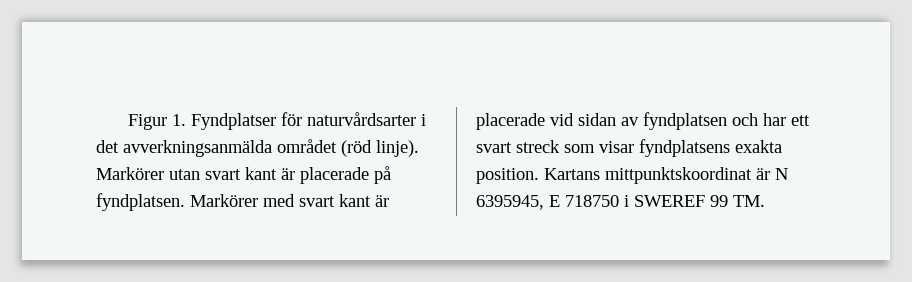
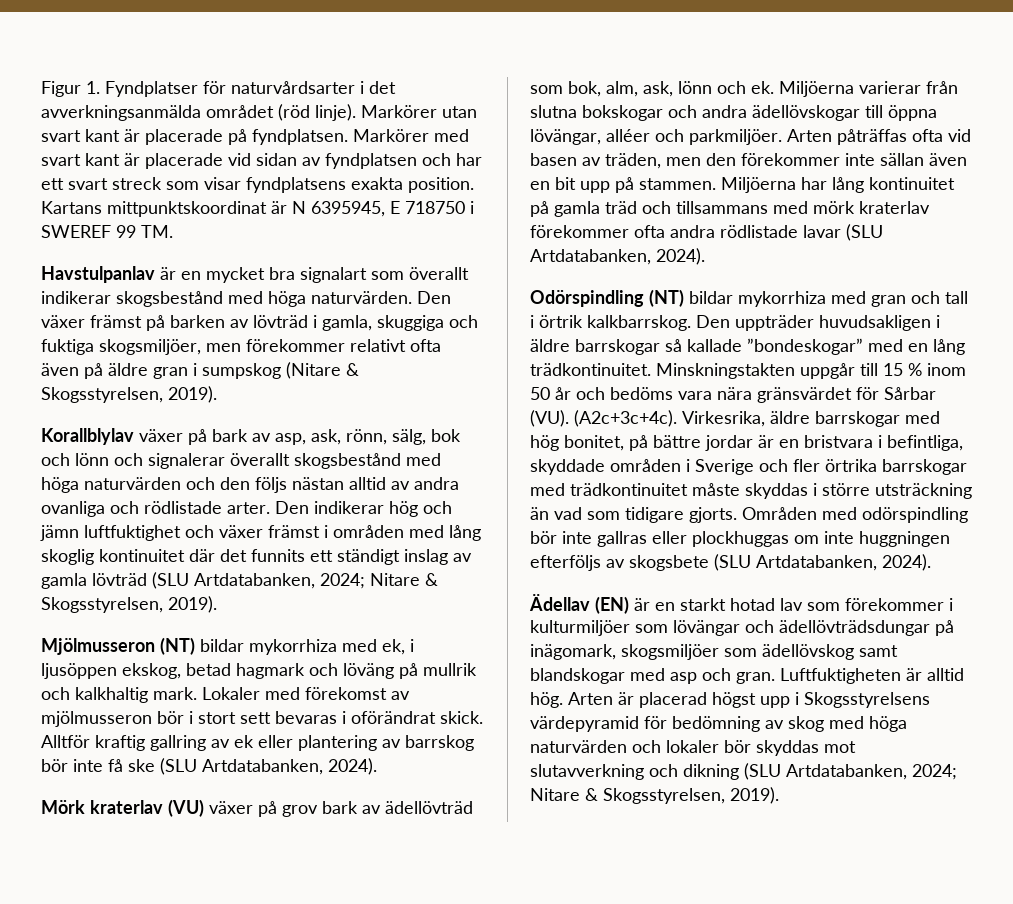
+ Havstulpanlav är en mycket bra signalart som överallt indikerar skogsbestånd med höga naturvärden. Den växer främst på barken av lövträd i gamla, skuggiga och fuktiga skogsmiljöer, men förekommer relativt ofta även på äldre gran i sumpskog (Nitare & Skogsstyrelsen, 2019).
+ Korallblylav växer på bark av asp, ask, rönn, sälg, bok och lönn och signalerar överallt skogsbestånd med höga naturvärden och den följs nästan alltid av andra ovanliga och rödlistade arter. Den indikerar hög och jämn luftfuktighet och växer främst i områden med lång skoglig kontinuitet där det funnits ett ständigt inslag av gamla lövträd (SLU Artdatabanken, 2024; Nitare & Skogsstyrelsen, 2019).
+ Mjölmusseron (NT) bildar mykorrhiza med ek, i ljusöppen ekskog, betad hagmark och löväng på mullrik och kalkhaltig mark. Lokaler med förekomst av mjölmusseron bör i stort sett bevaras i oförändrat skick. Alltför kraftig gallring av ek eller plantering av barrskog bör inte få ske (SLU Artdatabanken, 2024).
+ Mörk kraterlav (VU) växer på grov bark av ädellövträd som bok, alm, ask, lönn och ek. Miljöerna varierar från slutna bokskogar och andra ädellövskogar till öppna lövängar, alléer och parkmiljöer. Arten påträffas ofta vid basen av träden, men den förekommer inte sällan även en bit upp på stammen. Miljöerna har lång kontinuitet på gamla träd och tillsammans med mörk kraterlav förekommer ofta andra rödlistade lavar (SLU Artdatabanken, 2024).
+ Odörspindling (NT) bildar mykorrhiza med gran och tall i örtrik kalkbarrskog. Den uppträder huvudsakligen i äldre barrskogar så kallade ”bondeskogar” med en lång trädkontinuitet. Minskningstakten uppgår till 15 % inom 50 år och bedöms vara nära gränsvärdet för Sårbar (VU). (A2c+3c+4c). Virkesrika, äldre barrskogar med hög bonitet, på bättre jordar är en bristvara i befintliga, skyddade områden i Sverige och fler örtrika barrskogar med trädkontinuitet måste skyddas i större utsträckning än vad som tidigare gjorts. Områden med odörspindling bör inte gallras eller plockhuggas om inte huggningen efterföljs av skogsbete (SLU Artdatabanken, 2024).
+ Ädellav (EN) är en starkt hotad lav som förekommer i kulturmiljöer som lövängar och ädellövträdsdungar på inägomark, skogsmiljöer som ädellövskog samt blandskogar med asp och gran. Luftfuktigheten är alltid hög. Arten är placerad högst upp i Skogsstyrelsens värdepyramid för bedömning av skog med höga naturvärden och lokaler bör skyddas mot slutavverkning och dikning (SLU Artdatabanken, 2024; Nitare & Skogsstyrelsen, 2019).

